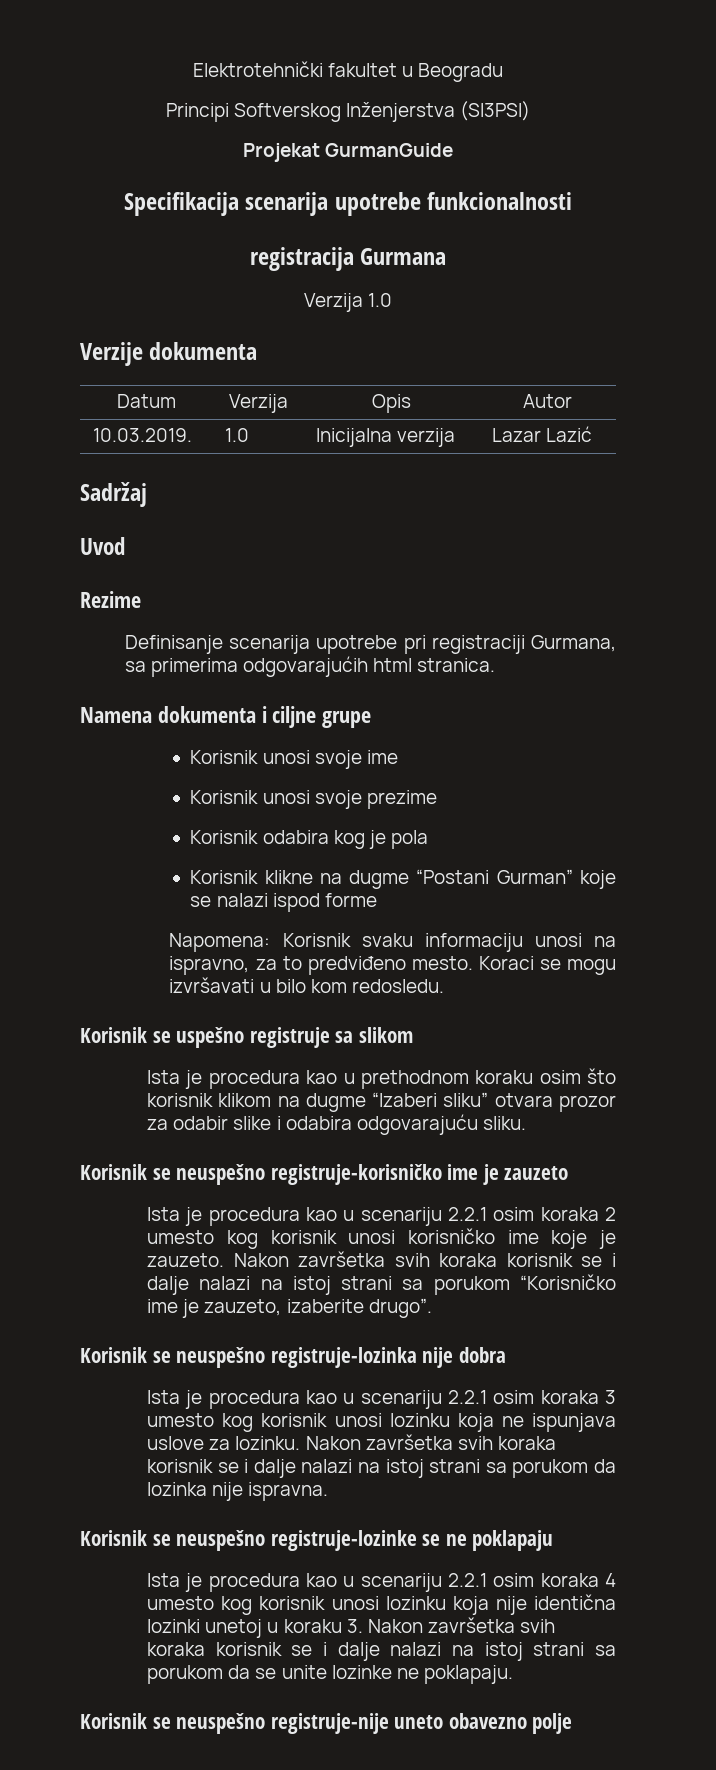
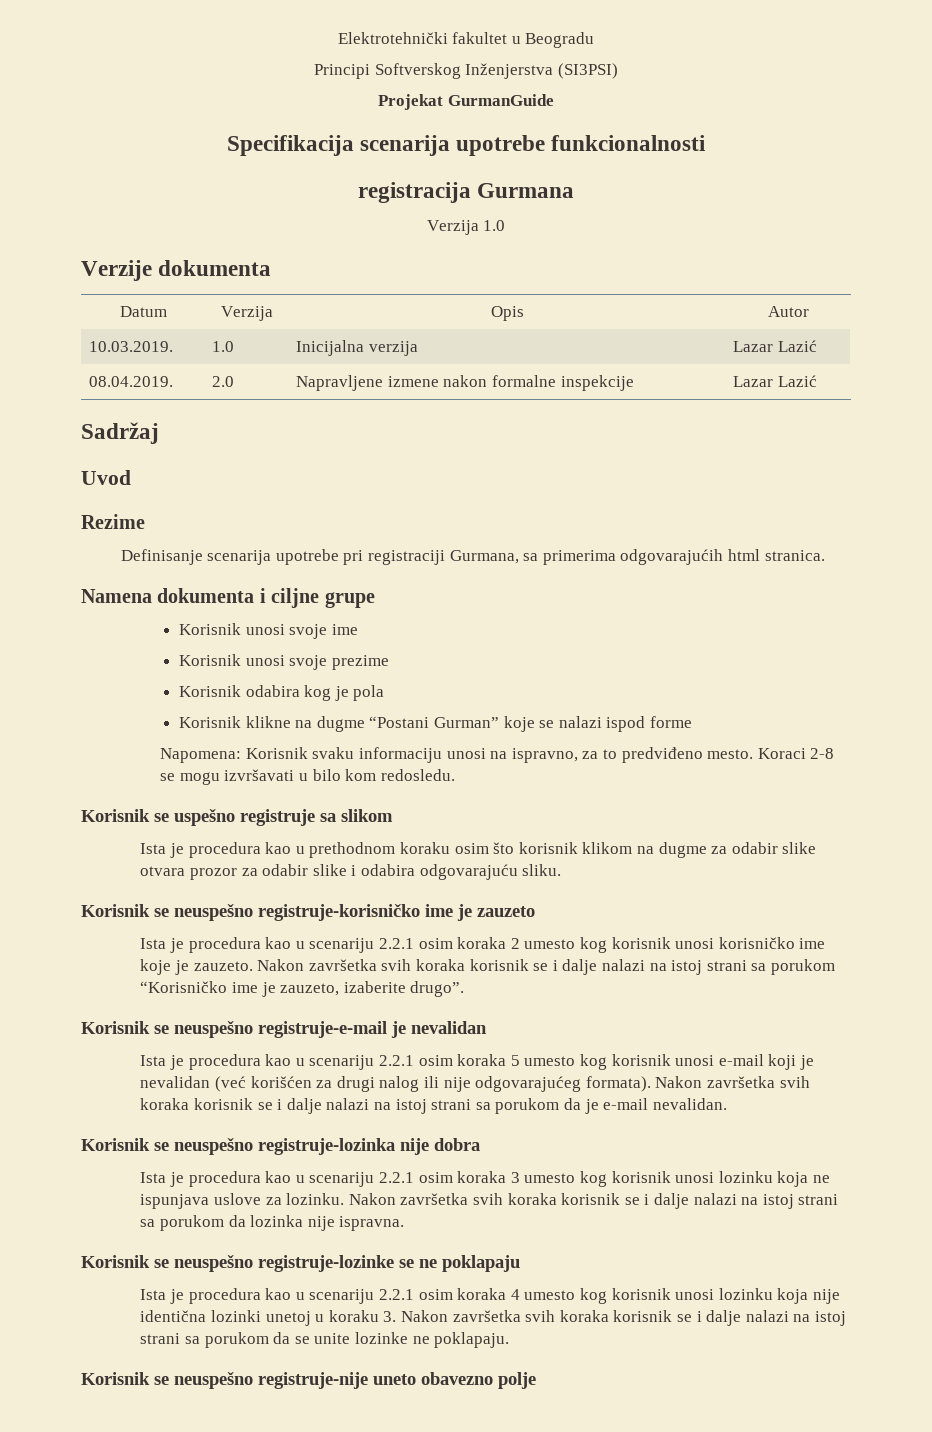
+ 08.04.2019. | 2.0 | Napravljene izmene nakon formalne inspekcije | Lazar Lazić
- Koraci se mogu izvršavati u bilo kom redosledu.
+ Koraci 2-8 se mogu izvršavati u bilo kom redosledu.
- Ista je procedura kao u prethodnom koraku osim što korisnik klikom na dugme “Izaberi sliku” otvara prozor za odabir slike i odabira odgovarajuću sliku.
+ Ista je procedura kao u prethodnom koraku osim što korisnik klikom na dugme za odabir slike otvara prozor za odabir slike i odabira odgovarajuću sliku.
+ Korisnik se neuspešno registruje-e-mail je nevalidan
+ Ista je procedura kao u scenariju 2.2.1 osim koraka 5 umesto kog korisnik unosi e-mail koji je nevalidan (već korišćen za drugi nalog ili nije odgovarajućeg formata). Nakon završetka svih koraka korisnik se i dalje nalazi na istoj strani sa porukom da je e-mail nevalidan.

